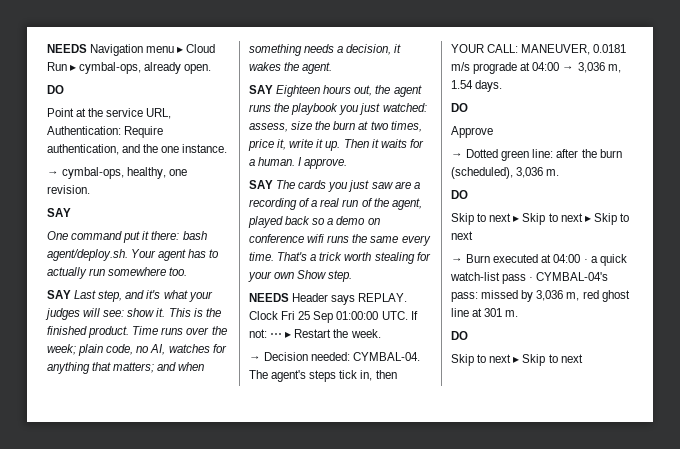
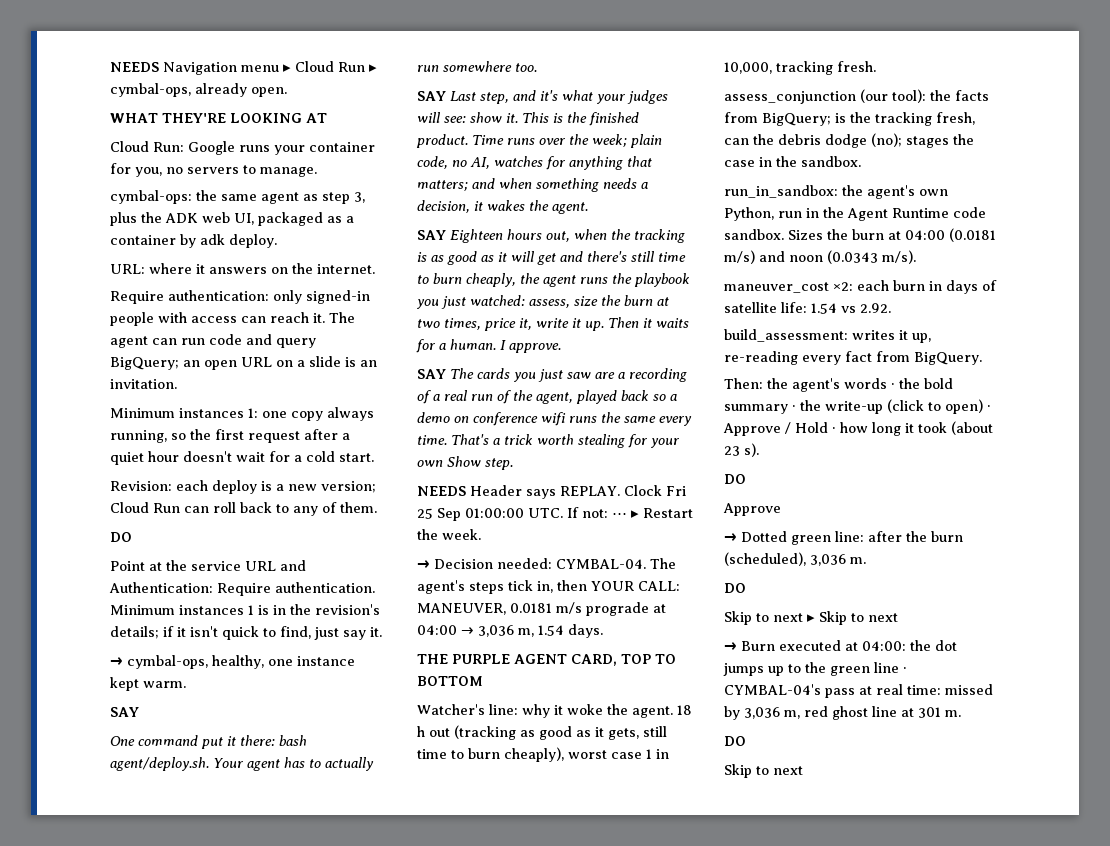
+ WHAT THEY'RE LOOKING AT
+ Cloud Run: Google runs your container for you, no servers to manage.
+ cymbal-ops: the same agent as step 3, plus the ADK web UI, packaged as a container by adk deploy.
+ URL: where it answers on the internet.
+ Require authentication: only signed-in people with access can reach it. The agent can run code and query BigQuery; an open URL on a slide is an invitation.
+ Minimum instances 1: one copy always running, so the first request after a quiet hour doesn't wait for a cold start.
+ Revision: each deploy is a new version; Cloud Run can roll back to any of them.
- Point at the service URL, Authentication: Require authentication, and the one instance.
+ Point at the service URL and Authentication: Require authentication. Minimum instances 1 is in the revision's details; if it isn't quick to find, just say it.
- → cymbal-ops, healthy, one revision.
+ → cymbal-ops, healthy, one instance kept warm.
- SAY Eighteen hours out, the agent runs the playbook you just watched: assess, size the burn at two times, price it, write it up.
+ SAY Eighteen hours out, when the tracking is as good as it will get and there's still time to burn cheaply, the agent runs the playbook you just watched: assess, size the burn at two times, price it, write it up.
+ THE PURPLE AGENT CARD, TOP TO BOTTOM
+ Watcher's line: why it woke the agent. 18 h out (tracking as good as it gets, still time to burn cheaply), worst case 1 in 10,000, tracking fresh.
+ assess_conjunction (our tool): the facts from BigQuery; is the tracking fresh, can the debris dodge (no); stages the case in the sandbox.
+ run_in_sandbox: the agent's own Python, run in the Agent Runtime code sandbox. Sizes the burn at 04:00 (0.0181 m/s) and noon (0.0343 m/s).
+ maneuver_cost ×2: each burn in days of satellite life: 1.54 vs 2.92.
+ build_assessment: writes it up, re-reading every fact from BigQuery.
+ Then: the agent's words · the bold summary · the write-up (click to open) · Approve / Hold · how long it took (about 23 s).
- Skip to next ▸ Skip to next ▸ Skip to next
+ Skip to next ▸ Skip to next
- → Burn executed at 04:00 · a quick watch-list pass · CYMBAL-04's pass: missed by 3,036 m, red ghost line at 301 m.
+ → Burn executed at 04:00: the dot jumps up to the green line · CYMBAL-04's pass at real time: missed by 3,036 m, red ghost line at 301 m.
  DO
- Skip to next ▸ Skip to next
+ Skip to next

